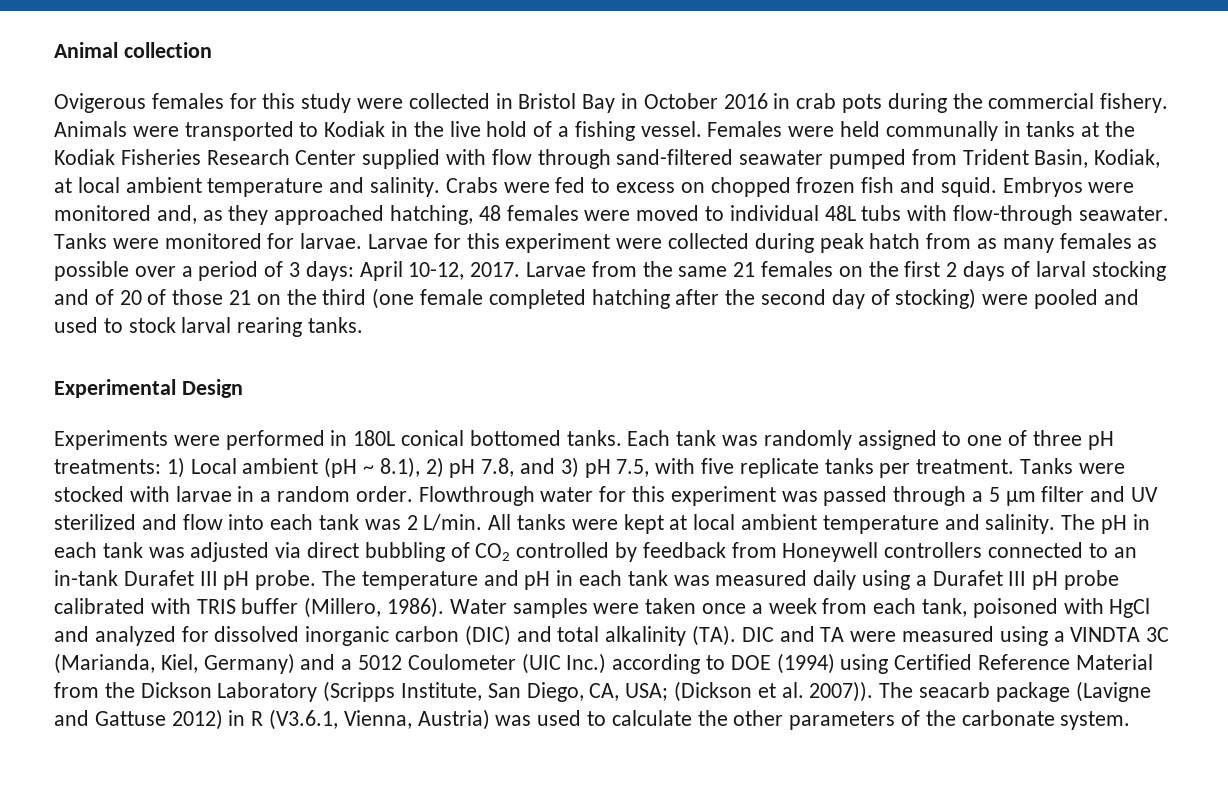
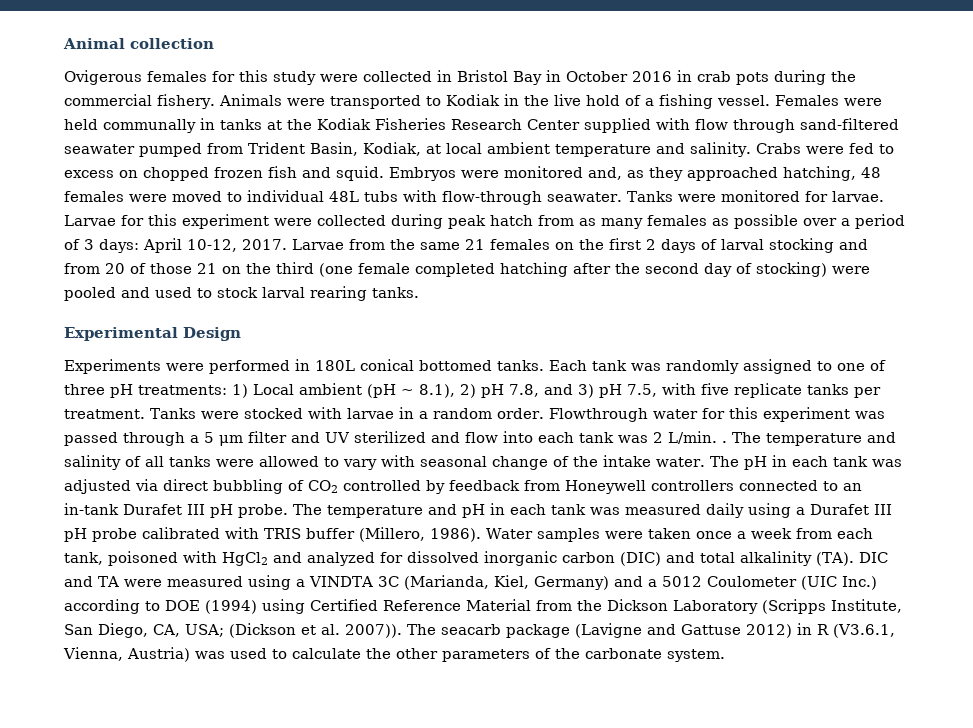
- Larvae from the same 21 females on the first 2 days of larval stocking and of 20 of those 21 on the third (one female completed hatching after the second day of stocking) were pooled and used to stock larval rearing tanks.
+ Larvae from the same 21 females on the first 2 days of larval stocking and from 20 of those 21 on the third (one female completed hatching after the second day of stocking) were pooled and used to stock larval rearing tanks.
- Flowthrough water for this experiment was passed through a 5 μm filter and UV sterilized and flow into each tank was 2 L/min. All tanks were kept at local ambient temperature and salinity.
+ Flowthrough water for this experiment was passed through a 5 μm filter and UV sterilized and flow into each tank was 2 L/min. . The temperature and salinity of all tanks were allowed to vary with seasonal change of the intake water.
- Water samples were taken once a week from each tank, poisoned with HgCl and analyzed for dissolved inorganic carbon (DIC) and total alkalinity (TA). DIC and TA were measured using a VINDTA 3C (Marianda, Kiel, Germany) and a 5012 Coulometer (UIC Inc.) according to DOE (1994) using Certified Reference Material from the Dickson Laboratory (Scripps Institute, San Diego, CA, USA;
+ Water samples were taken once a week from each tank, poisoned with HgCl2 and analyzed for dissolved inorganic carbon (DIC) and total alkalinity (TA). DIC and TA were measured using a VINDTA 3C (Marianda, Kiel, Germany) and a 5012 Coulometer (UIC Inc.) according to DOE (1994) using Certified Reference Material from the Dickson Laboratory (Scripps Institute, San Diego, CA, USA;

